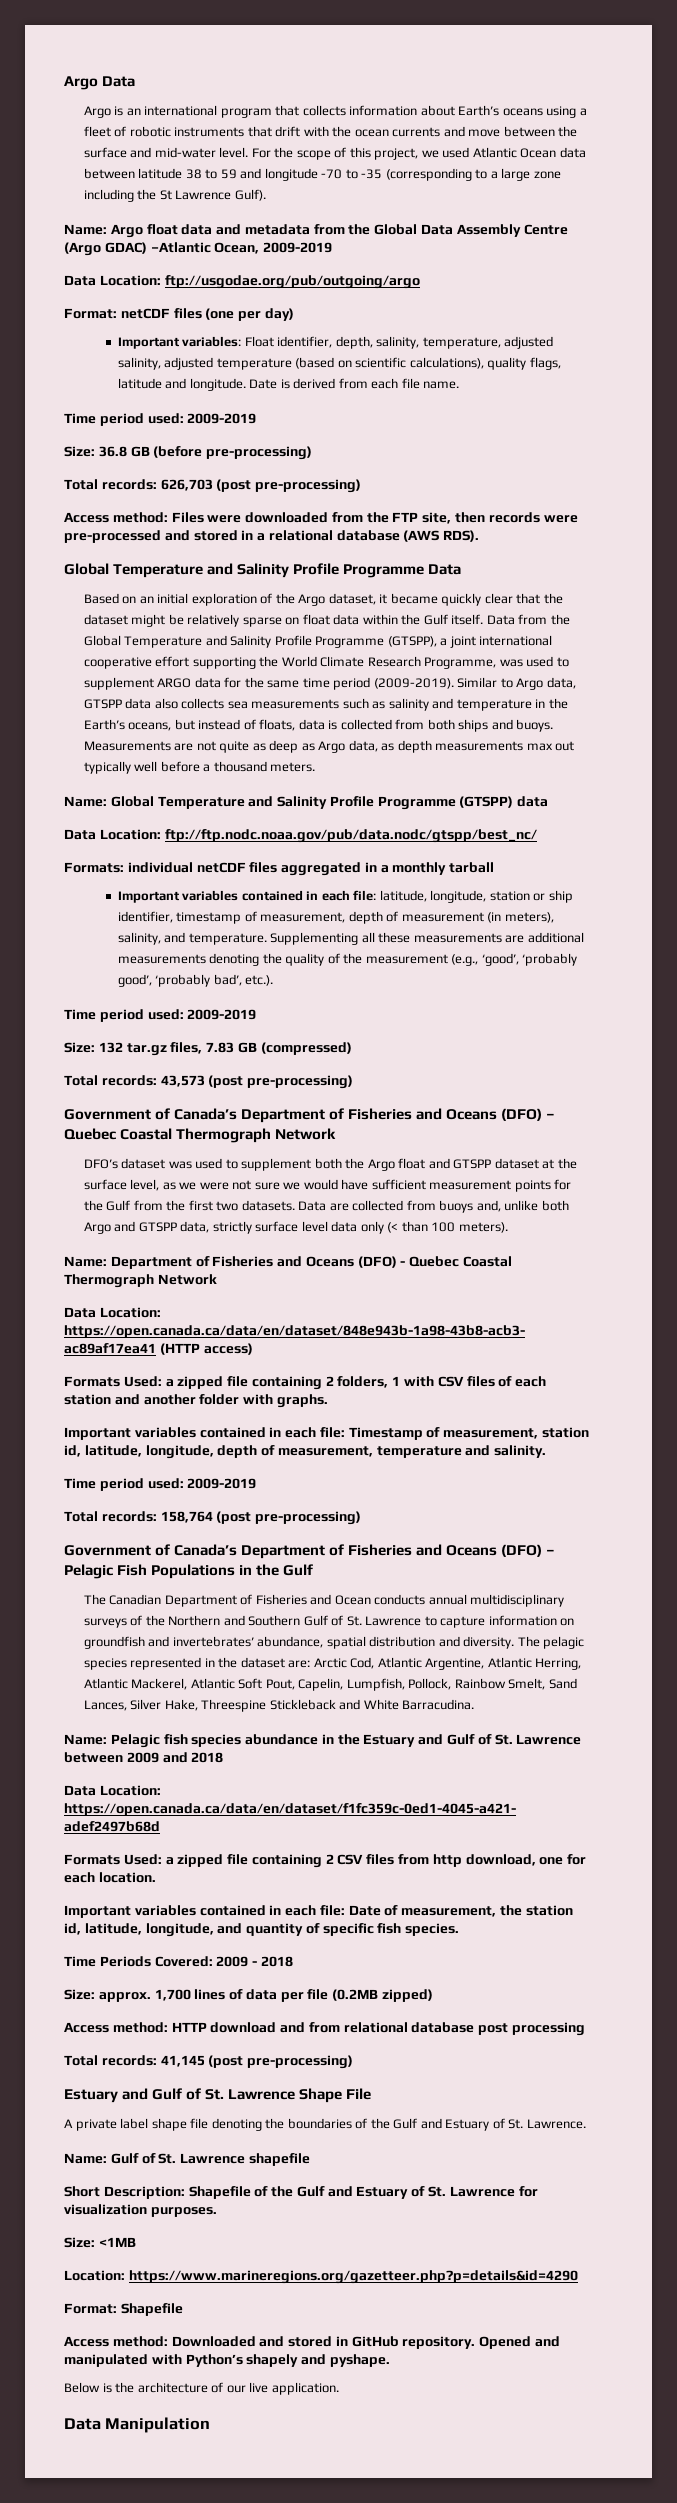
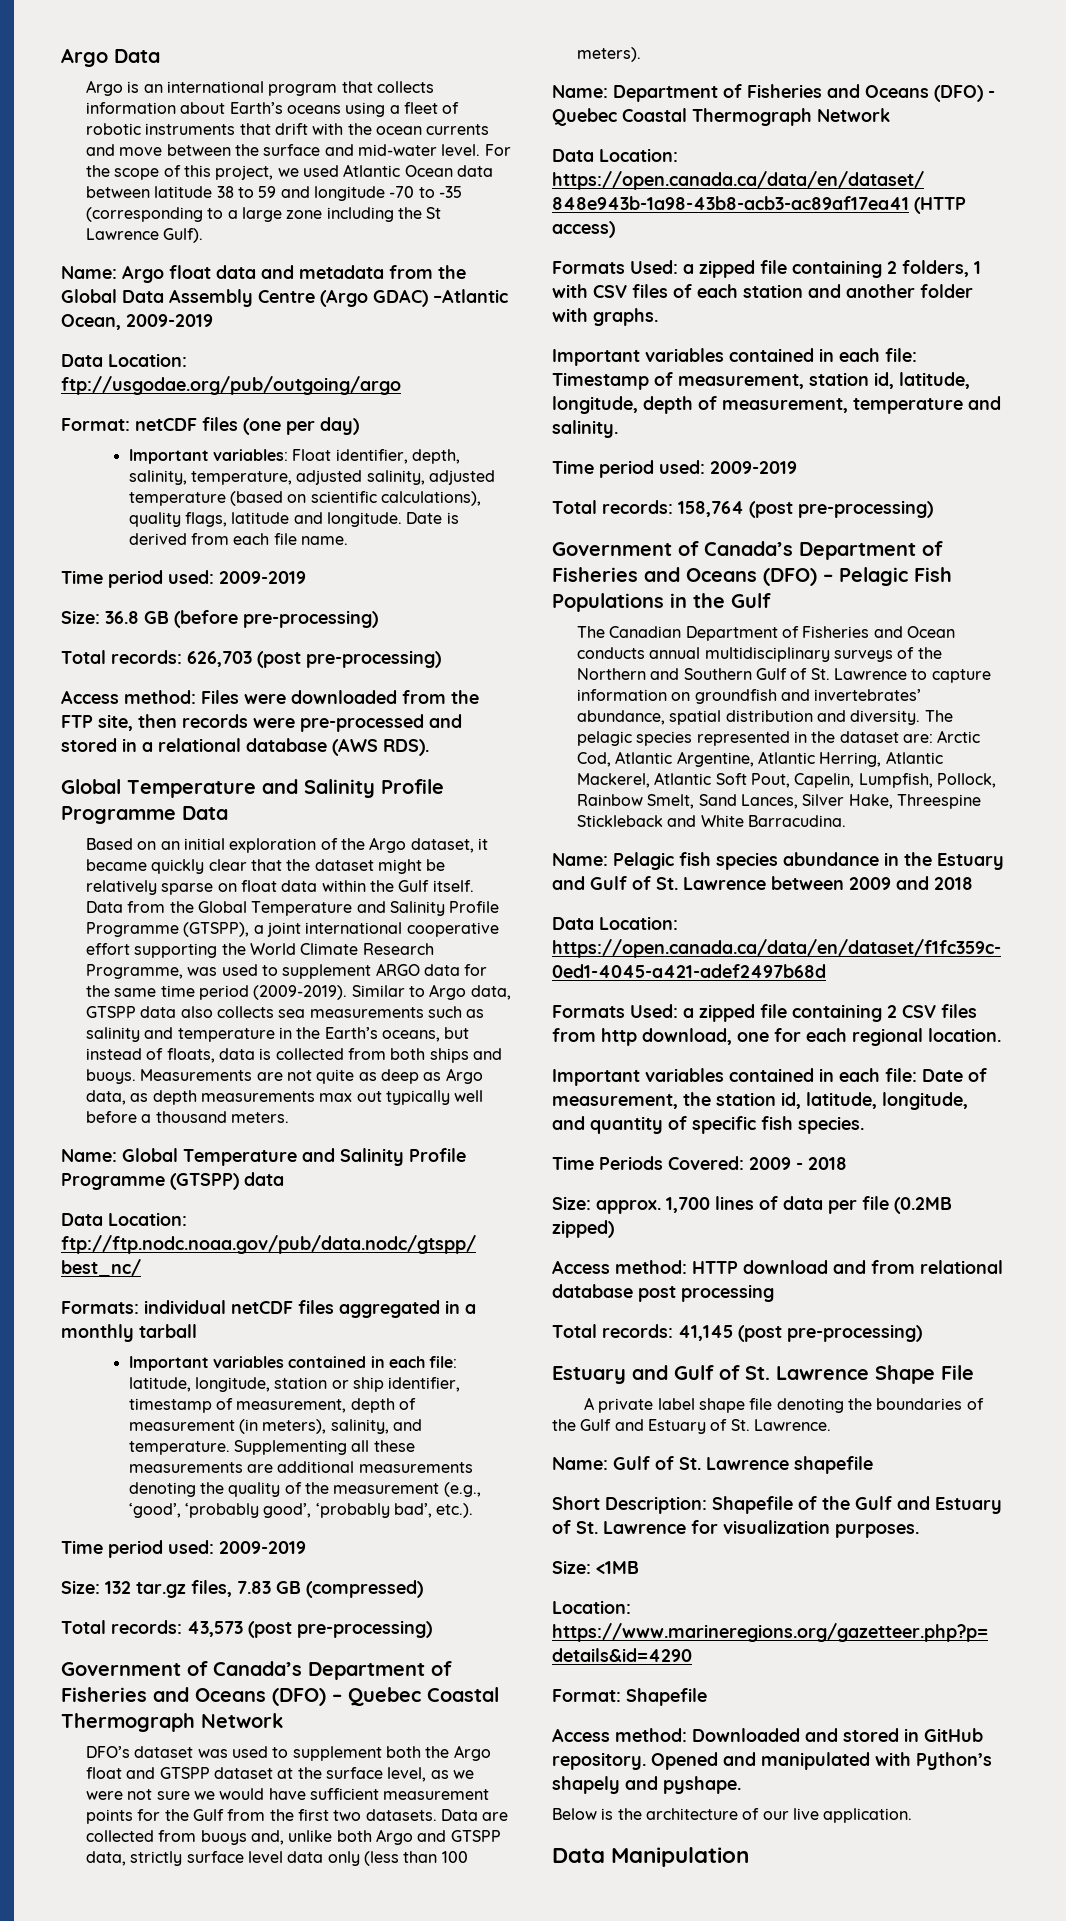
- Data are collected from buoys and, unlike both Argo and GTSPP data, strictly surface level data only (< than 100 meters).
+ Data are collected from buoys and, unlike both Argo and GTSPP data, strictly surface level data only (less than 100 meters).
- Formats Used: a zipped file containing 2 CSV files from http download, one for each location.
+ Formats Used: a zipped file containing 2 CSV files from http download, one for each regional location.

